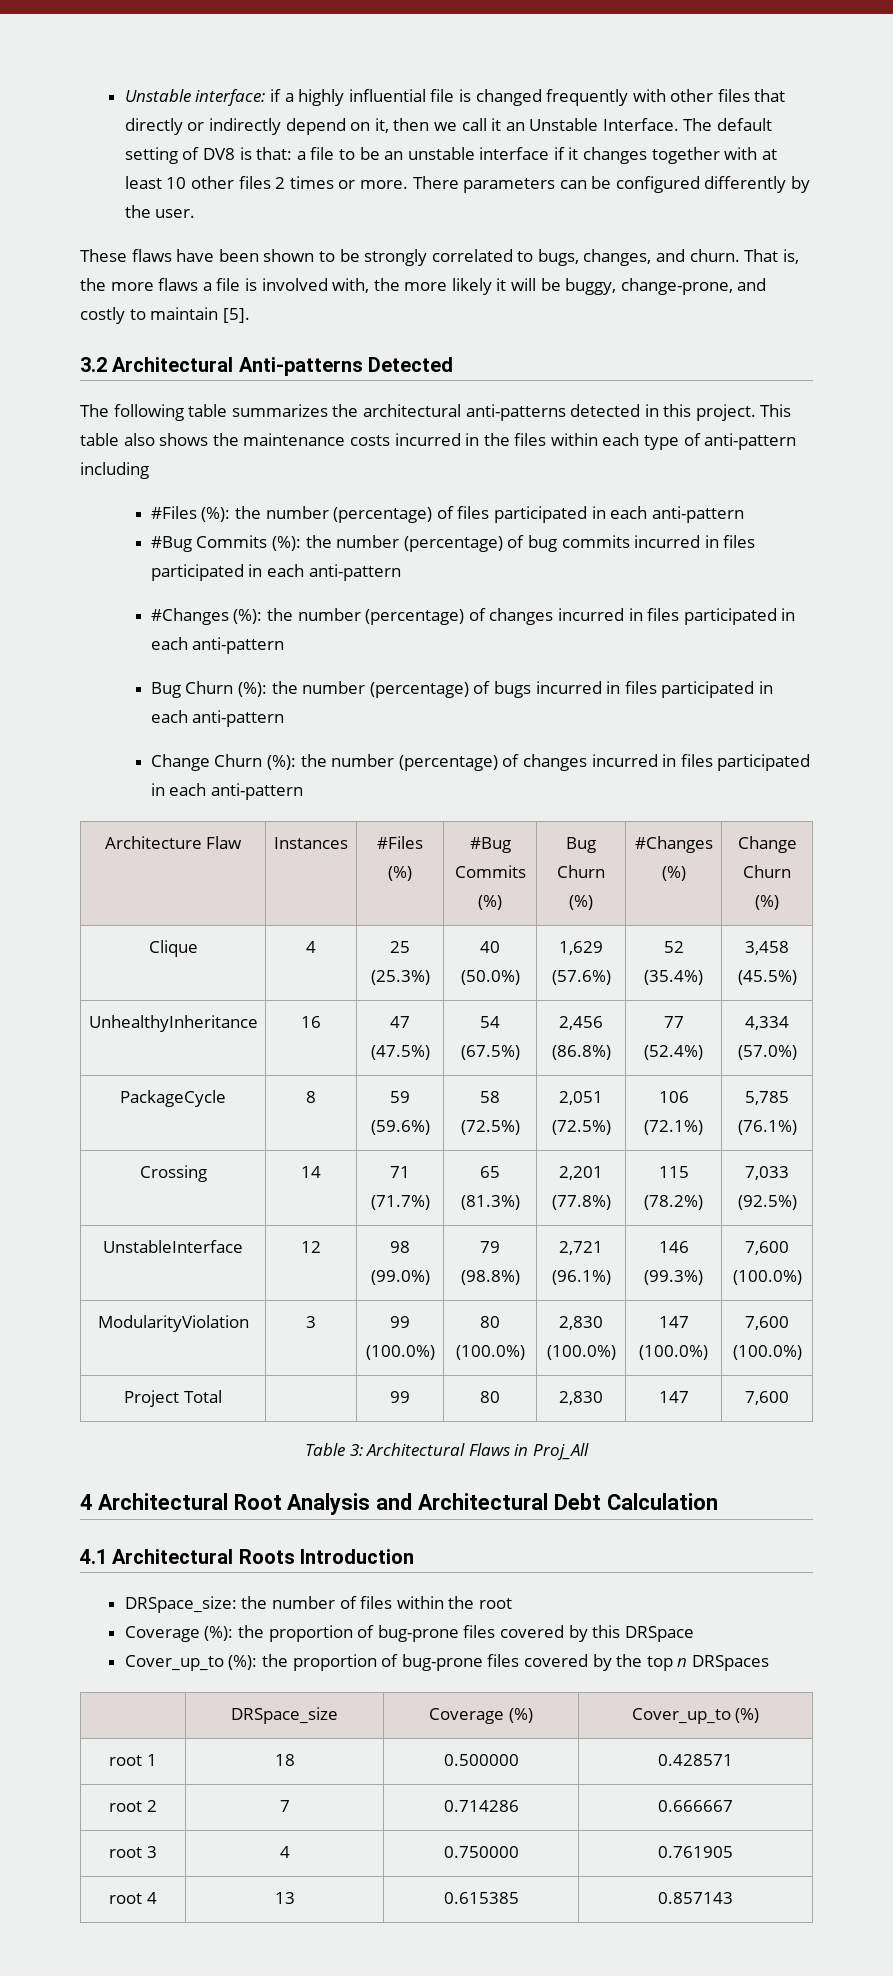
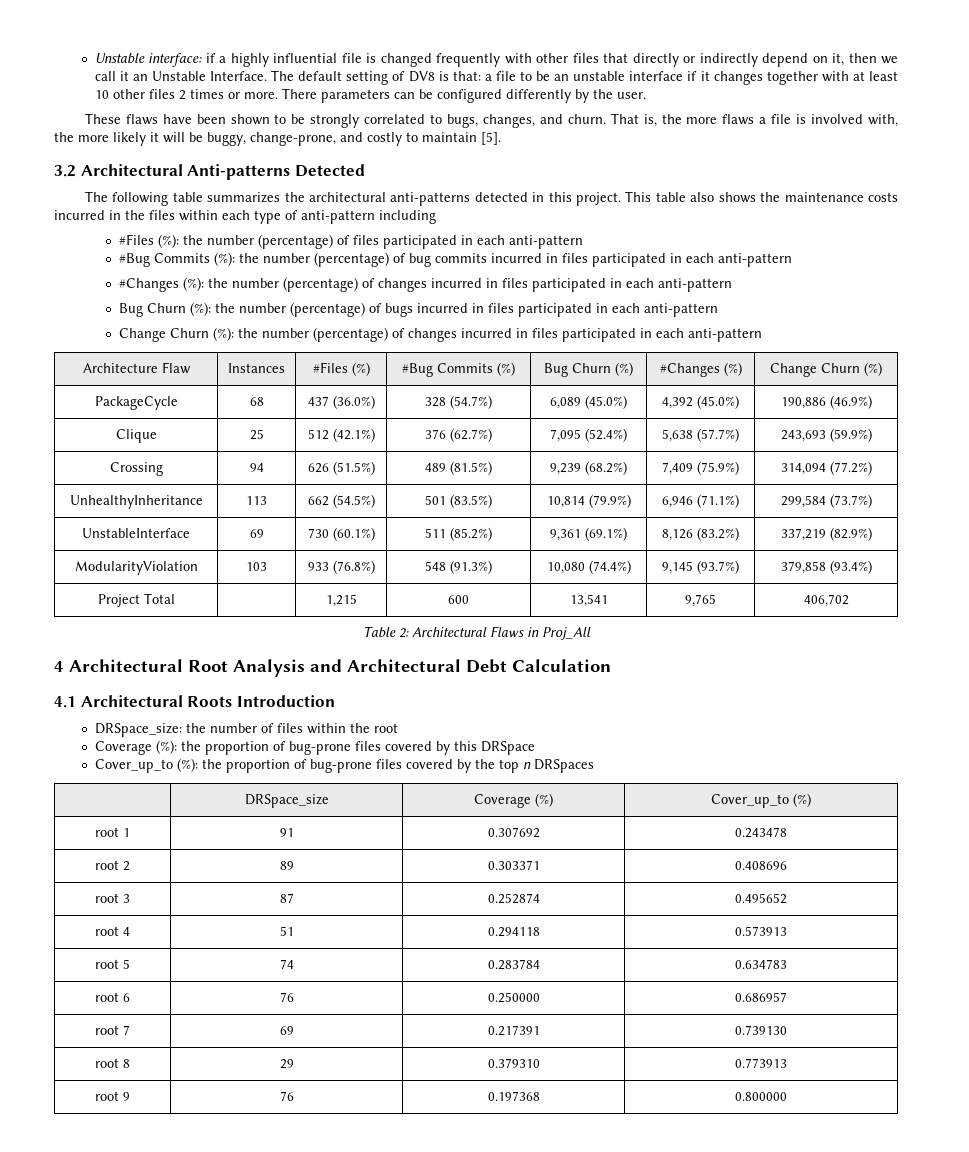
- Clique | 4 | 25 (25.3%) | 40 (50.0%) | 1,629 (57.6%) | 52 (35.4%) | 3,458 (45.5%)
- UnhealthyInheritance | 16 | 47 (47.5%) | 54 (67.5%) | 2,456 (86.8%) | 77 (52.4%) | 4,334 (57.0%)
- PackageCycle | 8 | 59 (59.6%) | 58 (72.5%) | 2,051 (72.5%) | 106 (72.1%) | 5,785 (76.1%)
- Crossing | 14 | 71 (71.7%) | 65 (81.3%) | 2,201 (77.8%) | 115 (78.2%) | 7,033 (92.5%)
- UnstableInterface | 12 | 98 (99.0%) | 79 (98.8%) | 2,721 (96.1%) | 146 (99.3%) | 7,600 (100.0%)
- ModularityViolation | 3 | 99 (100.0%) | 80 (100.0%) | 2,830 (100.0%) | 147 (100.0%) | 7,600 (100.0%)
- Project Total | | 99 | 80 | 2,830 | 147 | 7,600
+ PackageCycle | 68 | 437 (36.0%) | 328 (54.7%) | 6,089 (45.0%) | 4,392 (45.0%) | 190,886 (46.9%)
+ Clique | 25 | 512 (42.1%) | 376 (62.7%) | 7,095 (52.4%) | 5,638 (57.7%) | 243,693 (59.9%)
+ Crossing | 94 | 626 (51.5%) | 489 (81.5%) | 9,239 (68.2%) | 7,409 (75.9%) | 314,094 (77.2%)
+ UnhealthyInheritance | 113 | 662 (54.5%) | 501 (83.5%) | 10,814 (79.9%) | 6,946 (71.1%) | 299,584 (73.7%)
+ UnstableInterface | 69 | 730 (60.1%) | 511 (85.2%) | 9,361 (69.1%) | 8,126 (83.2%) | 337,219 (82.9%)
+ ModularityViolation | 103 | 933 (76.8%) | 548 (91.3%) | 10,080 (74.4%) | 9,145 (93.7%) | 379,858 (93.4%)
+ Project Total | | 1,215 | 600 | 13,541 | 9,765 | 406,702
- Table 3: Architectural Flaws in Proj_All
+ Table 2: Architectural Flaws in Proj_All
- root 1 | 18 | 0.500000 | 0.428571
+ root 1 | 91 | 0.307692 | 0.243478
- root 2 | 7 | 0.714286 | 0.666667
+ root 2 | 89 | 0.303371 | 0.408696
- root 3 | 4 | 0.750000 | 0.761905
+ root 3 | 87 | 0.252874 | 0.495652
- root 4 | 13 | 0.615385 | 0.857143
+ root 4 | 51 | 0.294118 | 0.573913
+ root 5 | 74 | 0.283784 | 0.634783
+ root 6 | 76 | 0.250000 | 0.686957
+ root 7 | 69 | 0.217391 | 0.739130
+ root 8 | 29 | 0.379310 | 0.773913
+ root 9 | 76 | 0.197368 | 0.800000

